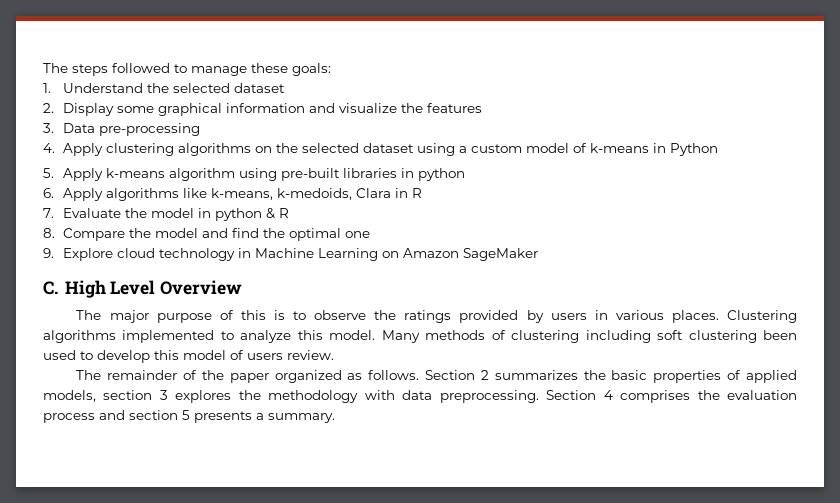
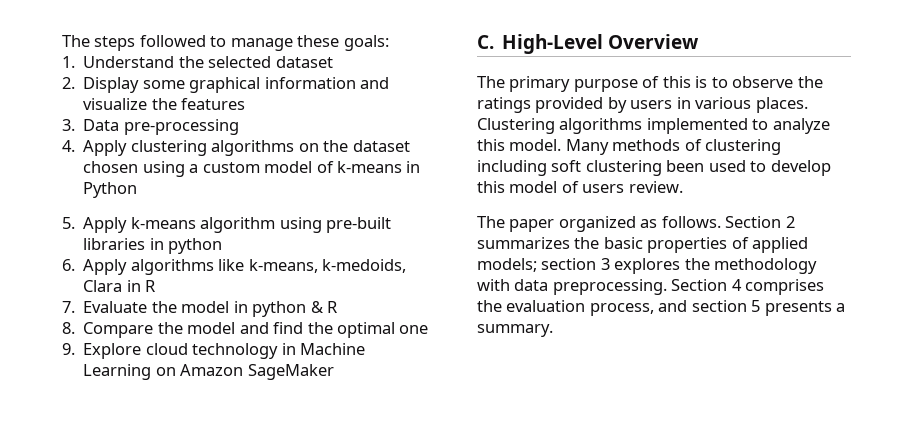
- 4. Apply clustering algorithms on the selected dataset using a custom model of k-means in Python
+ 4. Apply clustering algorithms on the dataset chosen using a custom model of k-means in Python
- C. High Level Overview
+ C. High-Level Overview
- The major purpose of this is to observe the ratings provided by users in various places.
+ The primary purpose of this is to observe the ratings provided by users in various places.
- The remainder of the paper organized as follows.
+ The paper organized as follows.
- Section 2 summarizes the basic properties of applied models, section 3 explores the methodology with data preprocessing.
+ Section 2 summarizes the basic properties of applied models; section 3 explores the methodology with data preprocessing.
- Section 4 comprises the evaluation process and section 5 presents a summary.
+ Section 4 comprises the evaluation process, and section 5 presents a summary.

